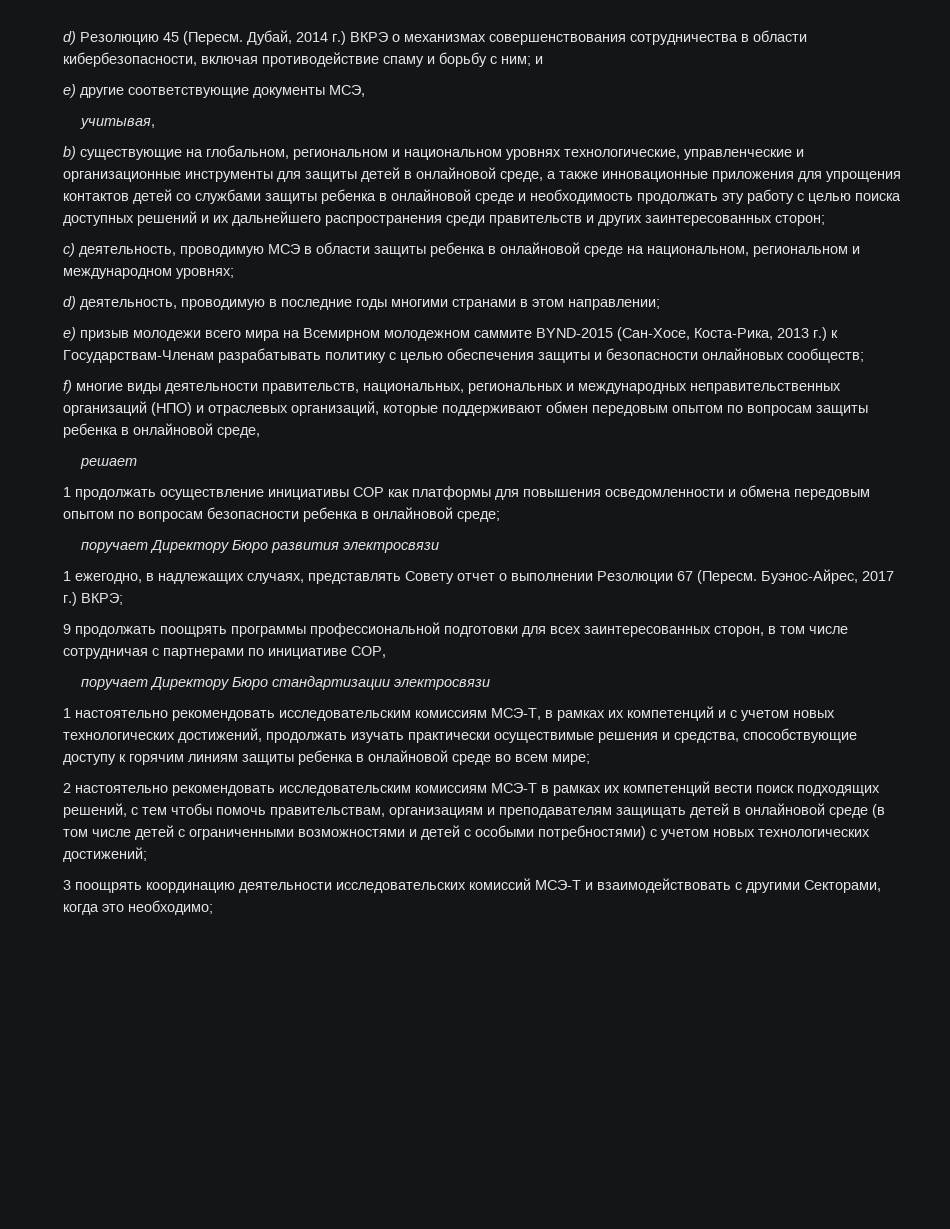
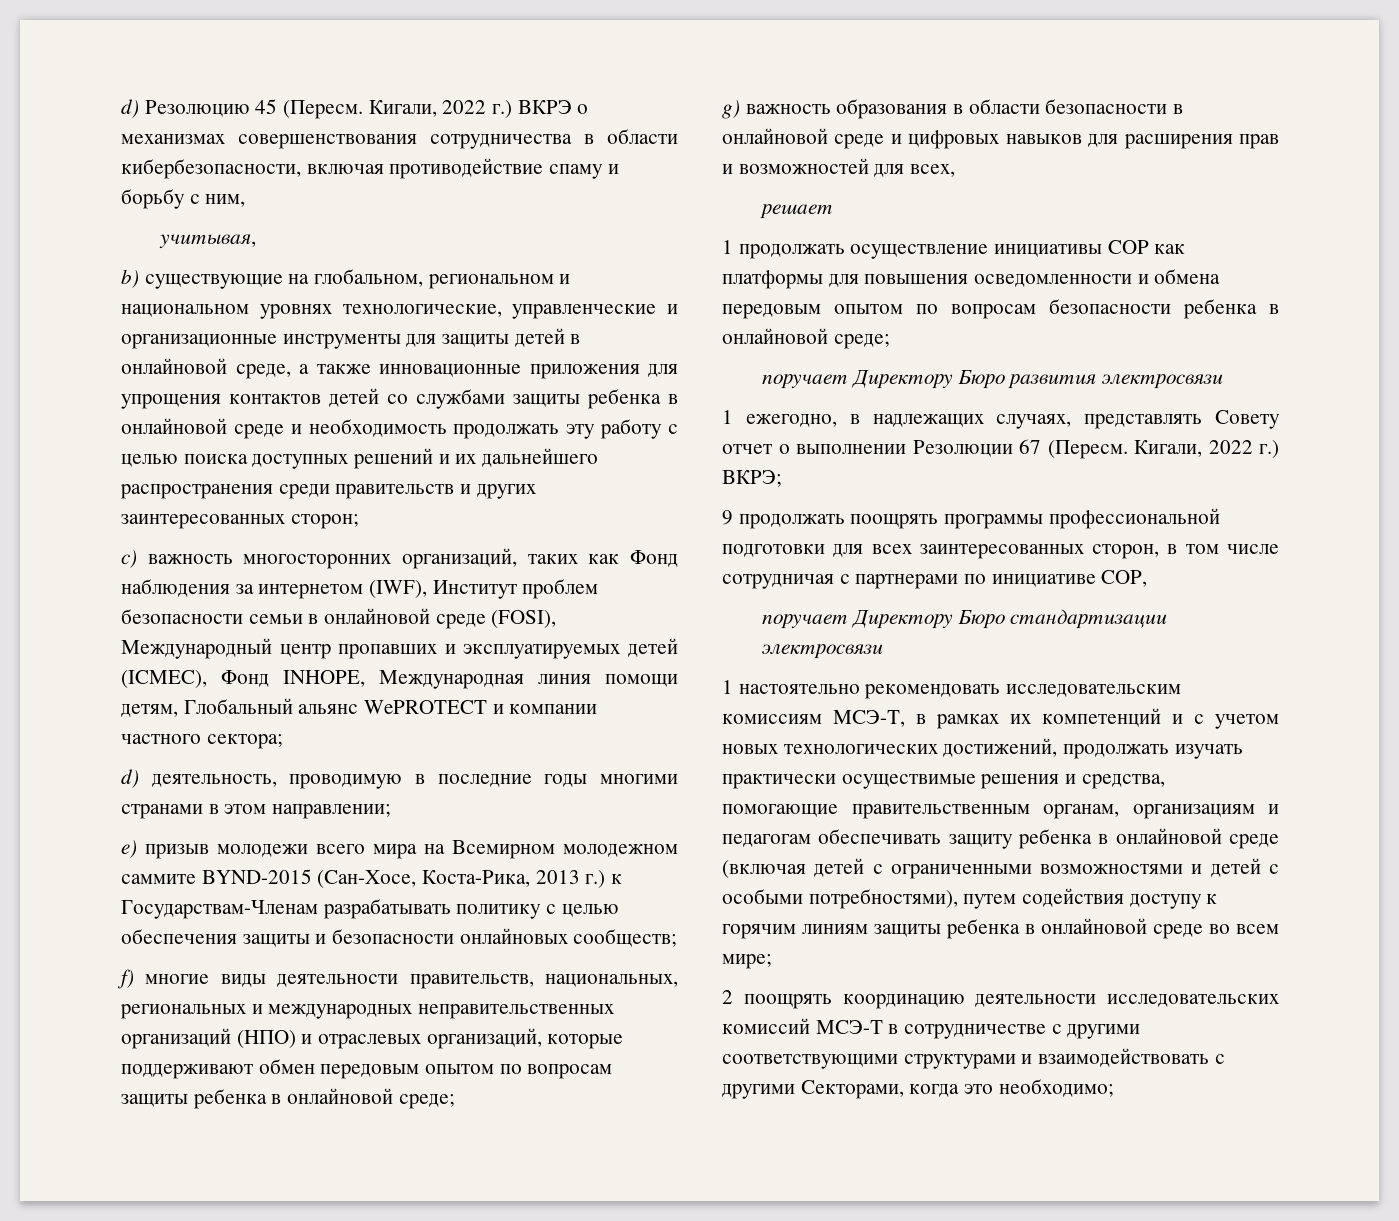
- Дубай, 2014 г.) ВКРЭ о механизмах совершенствования сотрудничества в области кибербезопасности, включая противодействие спаму и борьбу с ним; и
- e) другие соответствующие документы МСЭ,
+ Кигали, 2022 г.) ВКРЭ о механизмах совершенствования сотрудничества в области кибербезопасности, включая противодействие спаму и борьбу с ним,
- c) деятельность, проводимую МСЭ в области защиты ребенка в онлайновой среде на национальном, региональном и международном уровнях;
+ c) важность многосторонних организаций, таких как Фонд наблюдения за интернетом (IWF), Институт проблем безопасности семьи в онлайновой среде (FOSI), Международный центр пропавших и эксплуатируемых детей (ICMEC), Фонд INHOPE, Международная линия помощи детям, Глобальный альянс WePROTECT и компании частного сектора;
- f) многие виды деятельности правительств, национальных, региональных и международных неправительственных организаций (НПО) и отраслевых организаций, которые поддерживают обмен передовым опытом по вопросам защиты ребенка в онлайновой среде,
+ f) многие виды деятельности правительств, национальных, региональных и международных неправительственных организаций (НПО) и отраслевых организаций, которые поддерживают обмен передовым опытом по вопросам защиты ребенка в онлайновой среде;
+ g) важность образования в области безопасности в онлайновой среде и цифровых навыков для расширения прав и возможностей для всех,
- Буэнос-Айрес, 2017 г.) ВКРЭ;
+ Кигали, 2022 г.) ВКРЭ;
- 1 настоятельно рекомендовать исследовательским комиссиям МСЭ-Т, в рамках их компетенций и с учетом новых технологических достижений, продолжать изучать практически осуществимые решения и средства, способствующие доступу к горячим линиям защиты ребенка в онлайновой среде во всем мире;
+ 1 настоятельно рекомендовать исследовательским комиссиям МСЭ-Т, в рамках их компетенций и с учетом новых технологических достижений, продолжать изучать практически осуществимые решения и средства, помогающие правительственным органам, организациям и педагогам обеспечивать защиту ребенка в онлайновой среде (включая детей с ограниченными возможностями и детей с особыми потребностями), путем содействия доступу к горячим линиям защиты ребенка в онлайновой среде во всем мире;
- 2 настоятельно рекомендовать исследовательским комиссиям МСЭ-T в рамках их компетенций вести поиск подходящих решений, с тем чтобы помочь правительствам, организациям и преподавателям защищать детей в онлайновой среде (в том числе детей с ограниченными возможностями и детей с особыми потребностями) с учетом новых технологических достижений;
- 3 поощрять координацию деятельности исследовательских комиссий МСЭ-Т и взаимодействовать с другими Секторами, когда это необходимо;
+ 2 поощрять координацию деятельности исследовательских комиссий МСЭ-Т в сотрудничестве с другими соответствующими структурами и взаимодействовать с другими Секторами, когда это необходимо;

